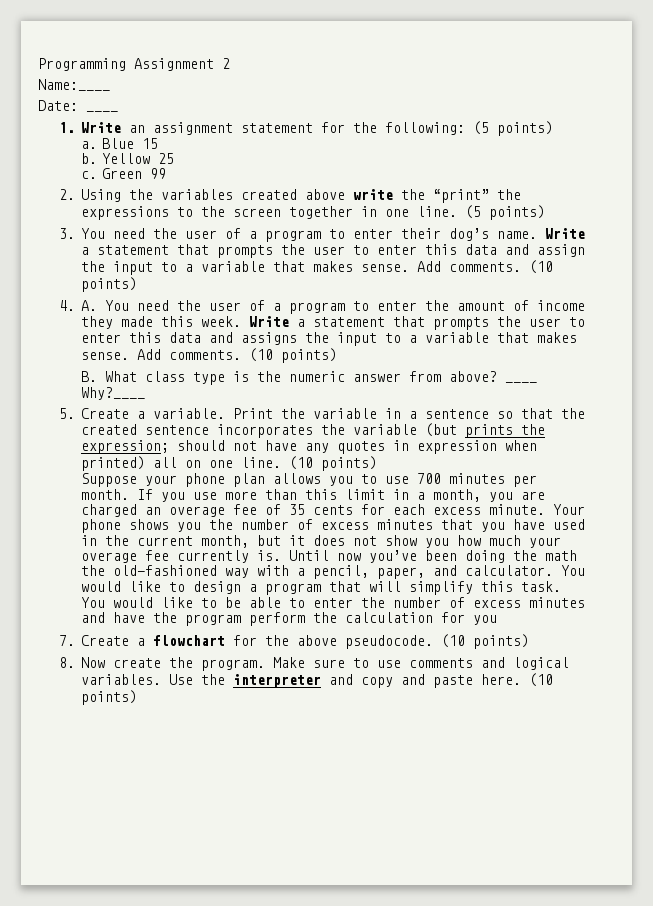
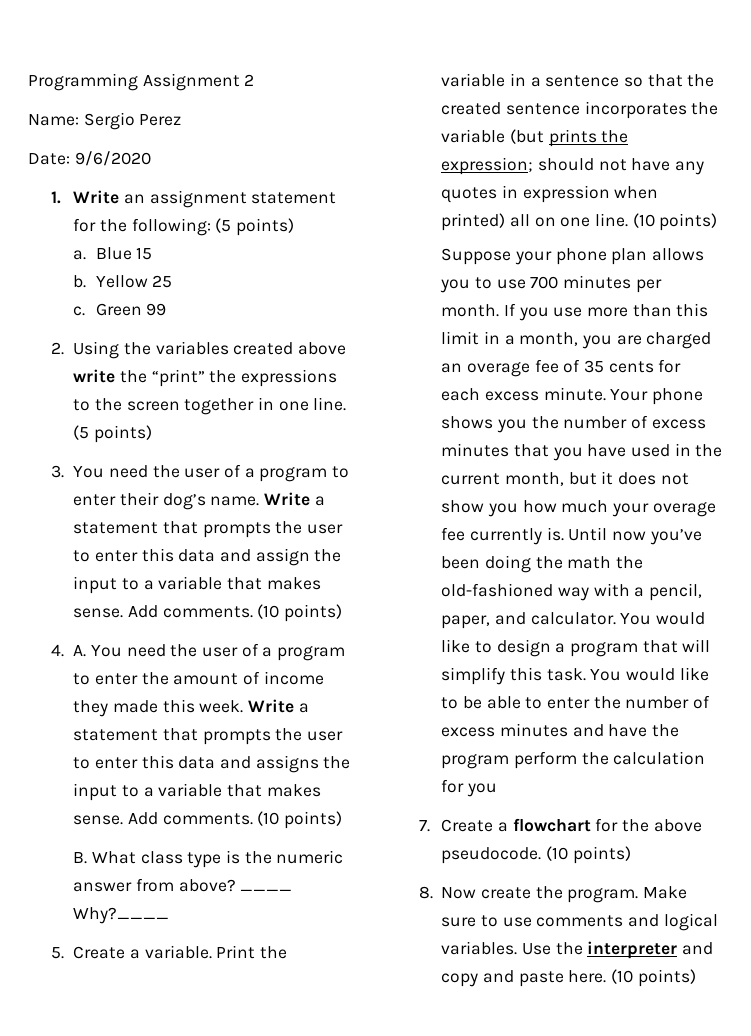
- Name:____
+ Name: Sergio Perez
- Date: ____
+ Date: 9/6/2020

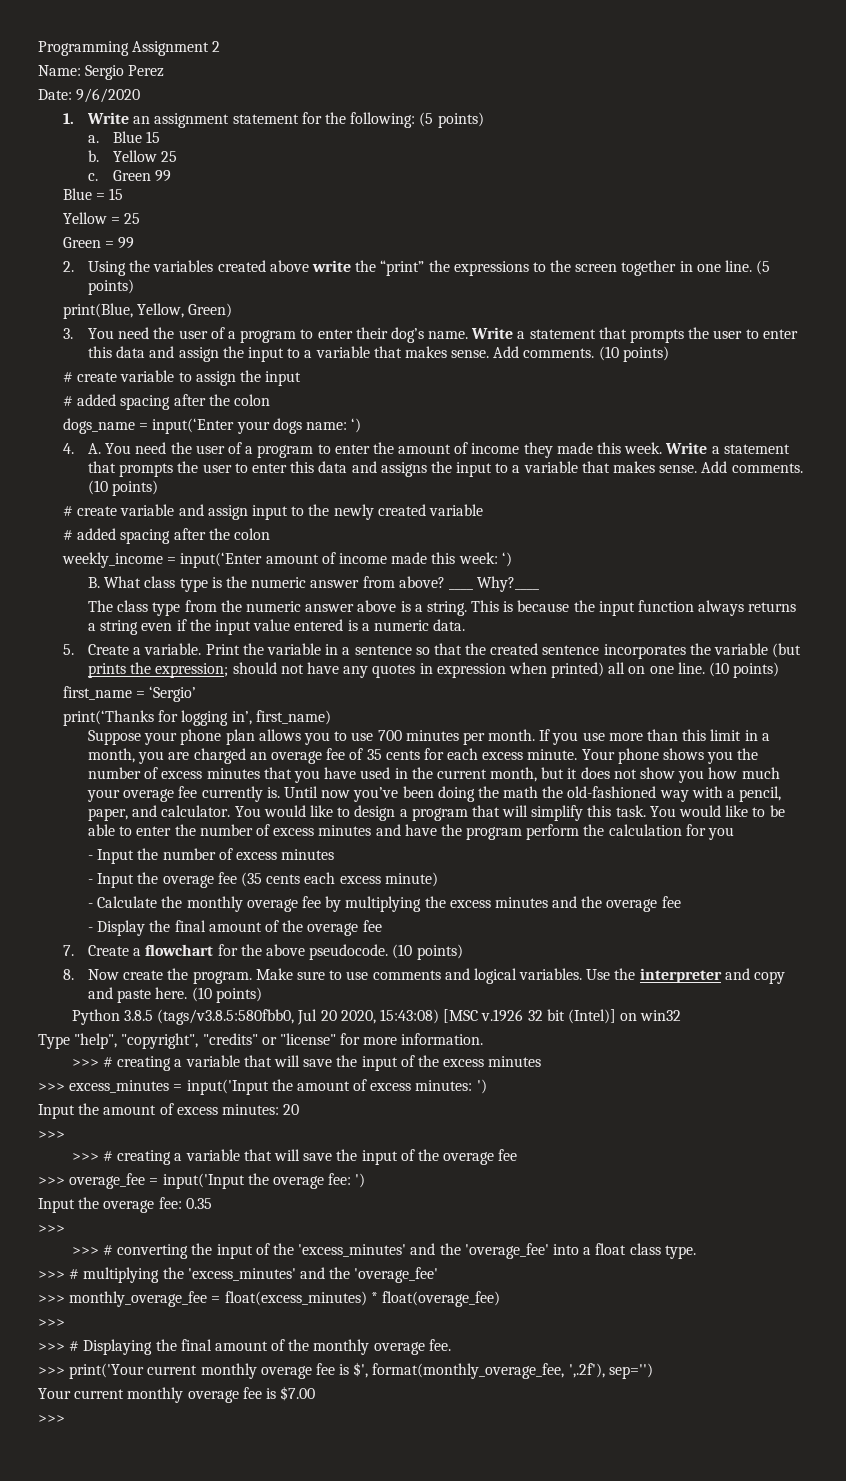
+ Blue = 15
+ Yellow = 25
+ Green = 99
+ print(Blue, Yellow, Green)
+ # create variable to assign the input
+ # added spacing after the colon
+ dogs_name = input(‘Enter your dogs name: ‘)
+ # create variable and assign input to the newly created variable
+ # added spacing after the colon
+ weekly_income = input(‘Enter amount of income made this week: ‘)
+ The class type from the numeric answer above is a string. This is because the input function always returns a string even if the input value entered is a numeric data.
+ first_name = ‘Sergio’
+ print(‘Thanks for logging in’, first_name)
+ - Input the number of excess minutes
+ - Input the overage fee (35 cents each excess minute)
+ - Calculate the monthly overage fee by multiplying the excess minutes and the overage fee
+ - Display the final amount of the overage fee
+ Python 3.8.5 (tags/v3.8.5:580fbb0, Jul 20 2020, 15:43:08) [MSC v.1926 32 bit (Intel)] on win32
+ Type "help", "copyright", "credits" or "license" for more information.
+ >>> # creating a variable that will save the input of the excess minutes
+ >>> excess_minutes = input('Input the amount of excess minutes: ')
+ Input the amount of excess minutes: 20
+ >>>
+ >>> # creating a variable that will save the input of the overage fee
+ >>> overage_fee = input('Input the overage fee: ')
+ Input the overage fee: 0.35
+ >>>
+ >>> # converting the input of the 'excess_minutes' and the 'overage_fee' into a float class type.
+ >>> # multiplying the 'excess_minutes' and the 'overage_fee'
+ >>> monthly_overage_fee = float(excess_minutes) * float(overage_fee)
+ >>>
+ >>> # Displaying the final amount of the monthly overage fee.
+ >>> print('Your current monthly overage fee is $', format(monthly_overage_fee, ',.2f'), sep='')
+ Your current monthly overage fee is $7.00
+ >>>

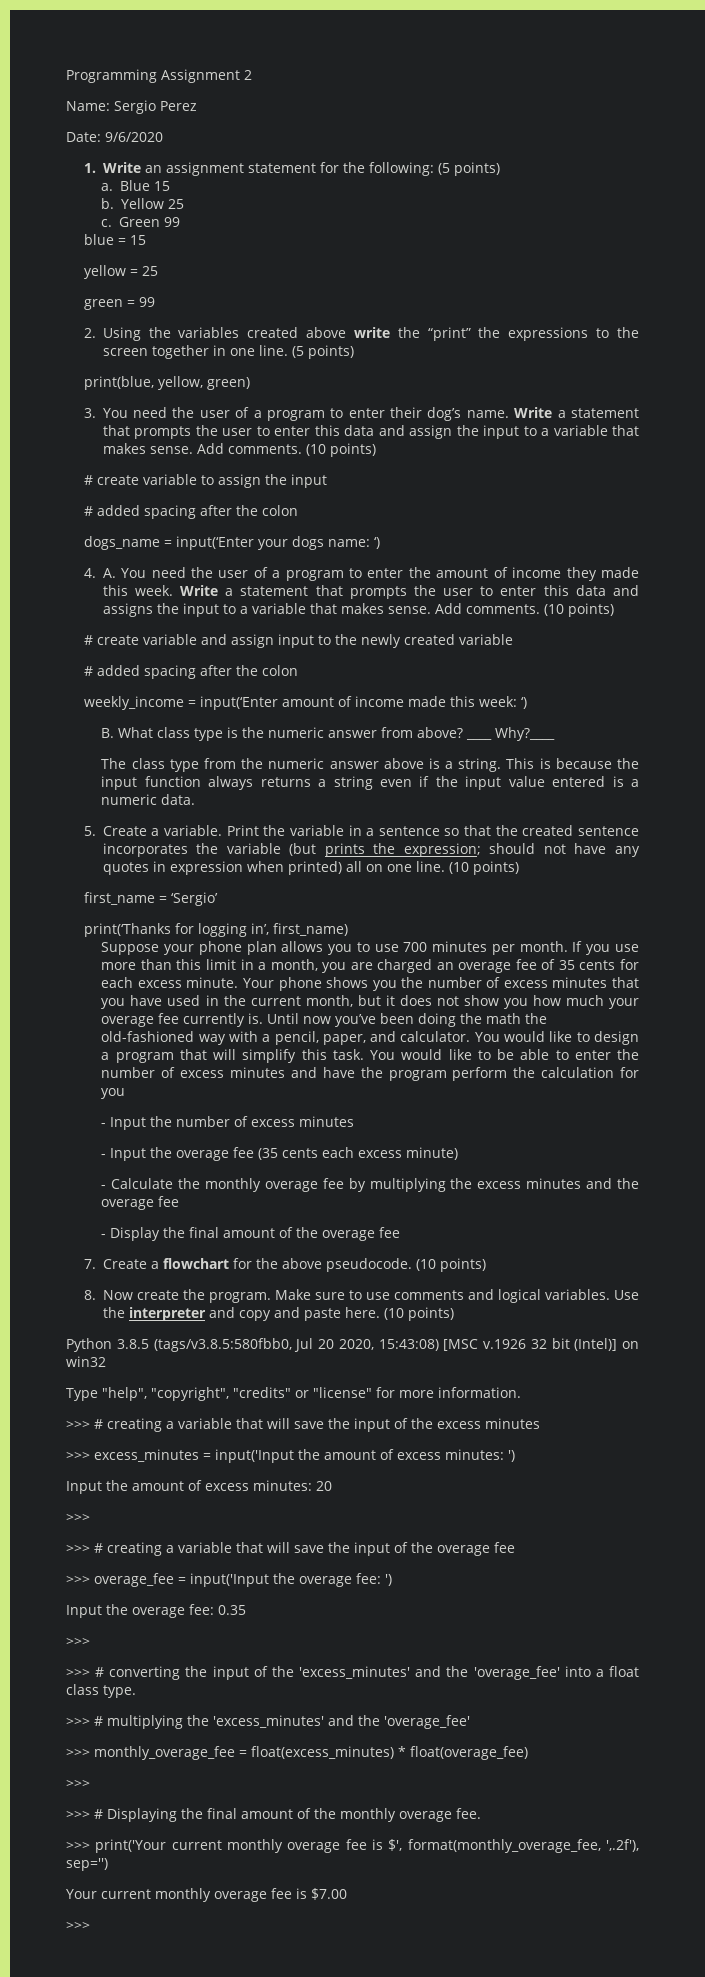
- Blue = 15
+ blue = 15
- Yellow = 25
+ yellow = 25
- Green = 99
+ green = 99
- print(Blue, Yellow, Green)
+ print(blue, yellow, green)

